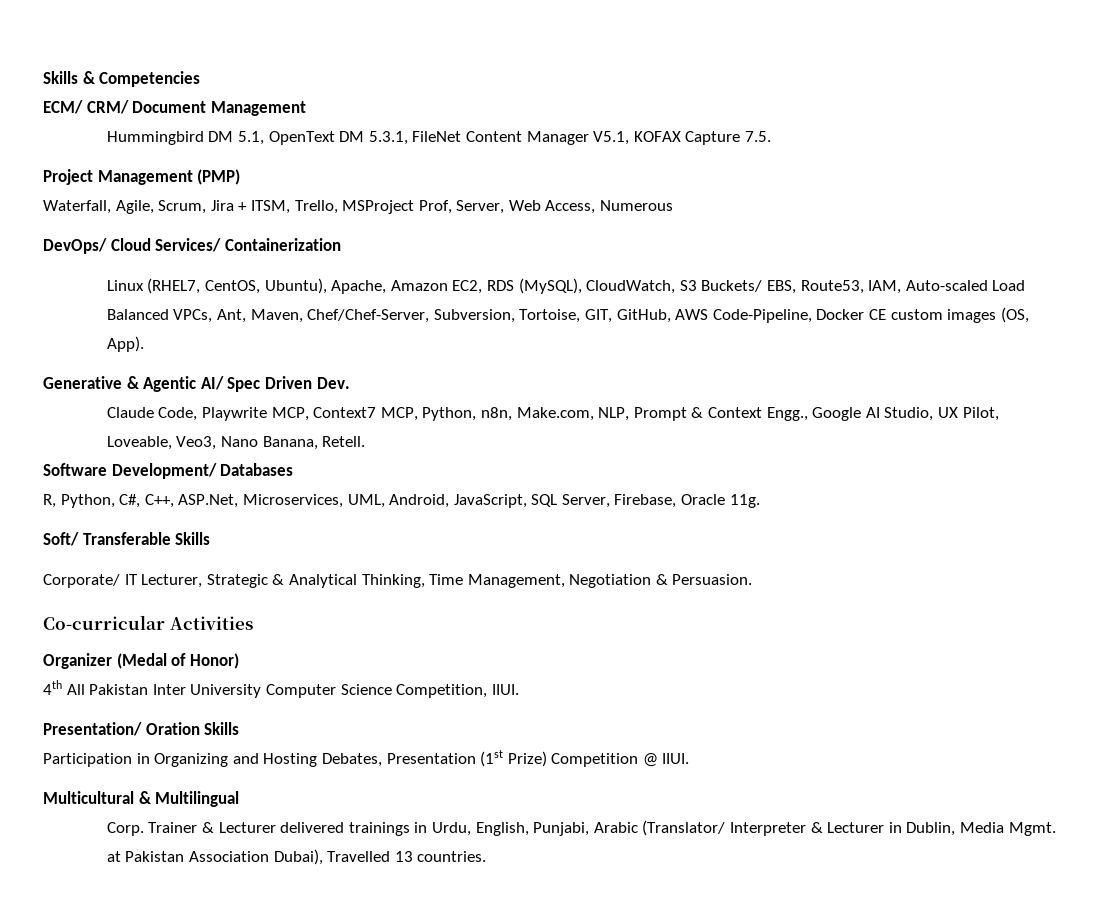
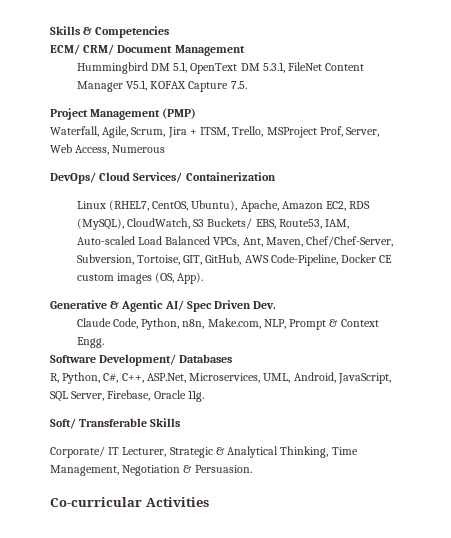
- Claude Code, Playwrite MCP, Context7 MCP, Python, n8n, Make.com, NLP, Prompt & Context Engg., Google AI Studio, UX Pilot, Loveable, Veo3, Nano Banana, Retell.
+ Claude Code, Python, n8n, Make.com, NLP, Prompt & Context Engg.
- Organizer (Medal of Honor)
- 4th All Pakistan Inter University Computer Science Competition, IIUI.
- Presentation/ Oration Skills
- Participation in Organizing and Hosting Debates, Presentation (1st Prize) Competition @ IIUI.
- Multicultural & Multilingual
- Corp. Trainer & Lecturer delivered trainings in Urdu, English, Punjabi, Arabic (Translator/ Interpreter & Lecturer in Dublin, Media Mgmt. at Pakistan Association Dubai), Travelled 13 countries.

